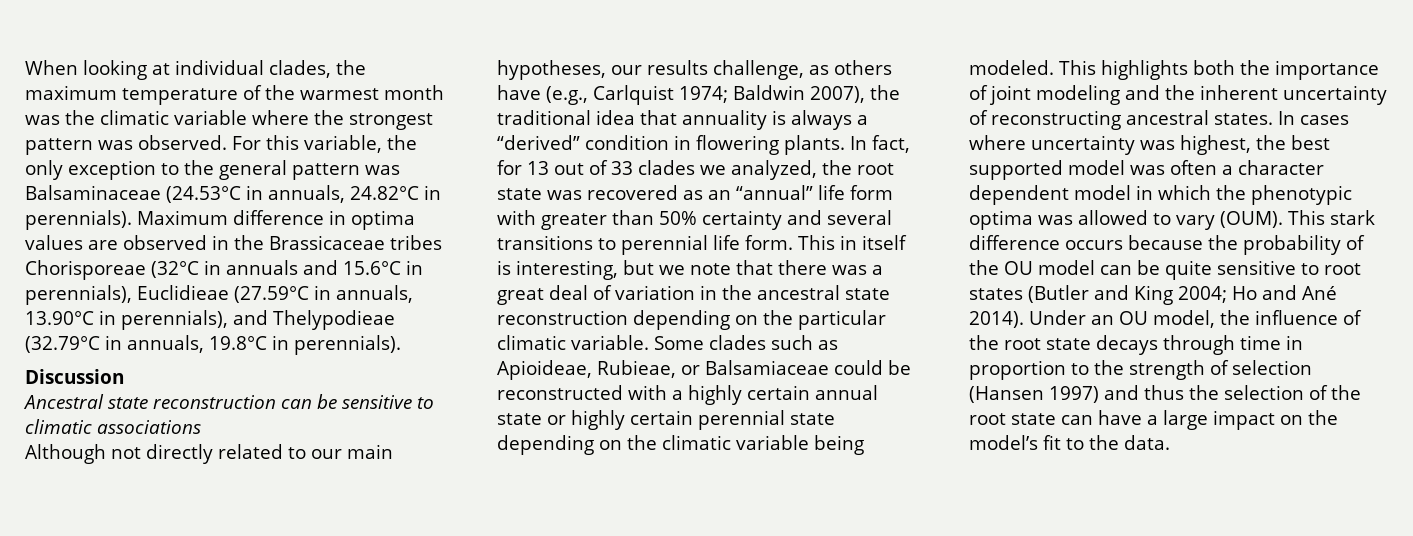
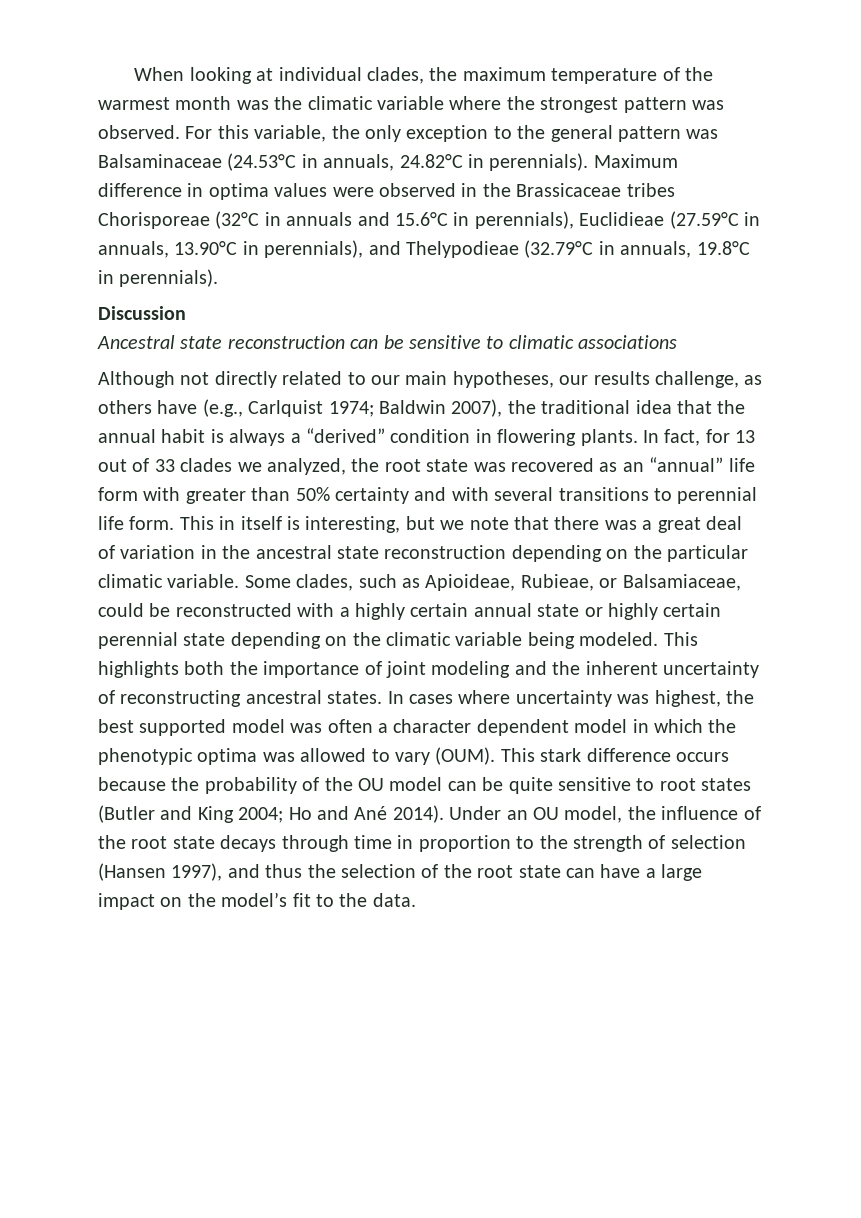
- Maximum difference in optima values are observed in the Brassicaceae tribes Chorisporeae (32°C in annuals and 15.6°C in perennials), Euclidieae (27.59°C in annuals, 13.90°C in perennials), and Thelypodieae (32.79°C in annuals, 19.8°C in perennials).
+ Maximum difference in optima values were observed in the Brassicaceae tribes Chorisporeae (32°C in annuals and 15.6°C in perennials), Euclidieae (27.59°C in annuals, 13.90°C in perennials), and Thelypodieae (32.79°C in annuals, 19.8°C in perennials).
- Although not directly related to our main hypotheses, our results challenge, as others have (e.g., Carlquist 1974; Baldwin 2007), the traditional idea that annuality is always a “derived” condition in flowering plants.
+ Although not directly related to our main hypotheses, our results challenge, as others have (e.g., Carlquist 1974; Baldwin 2007), the traditional idea that the annual habit is always a “derived” condition in flowering plants.
- In fact, for 13 out of 33 clades we analyzed, the root state was recovered as an “annual” life form with greater than 50% certainty and several transitions to perennial life form.
+ In fact, for 13 out of 33 clades we analyzed, the root state was recovered as an “annual” life form with greater than 50% certainty and with several transitions to perennial life form.
- Some clades such as Apioideae, Rubieae, or Balsamiaceae could be reconstructed with a highly certain annual state or highly certain perennial state depending on the climatic variable being modeled.
+ Some clades, such as Apioideae, Rubieae, or Balsamiaceae, could be reconstructed with a highly certain annual state or highly certain perennial state depending on the climatic variable being modeled.
- Under an OU model, the influence of the root state decays through time in proportion to the strength of selection (Hansen 1997) and thus the selection of the root state can have a large impact on the model’s fit to the data.
+ Under an OU model, the influence of the root state decays through time in proportion to the strength of selection (Hansen 1997), and thus the selection of the root state can have a large impact on the model’s fit to the data.

